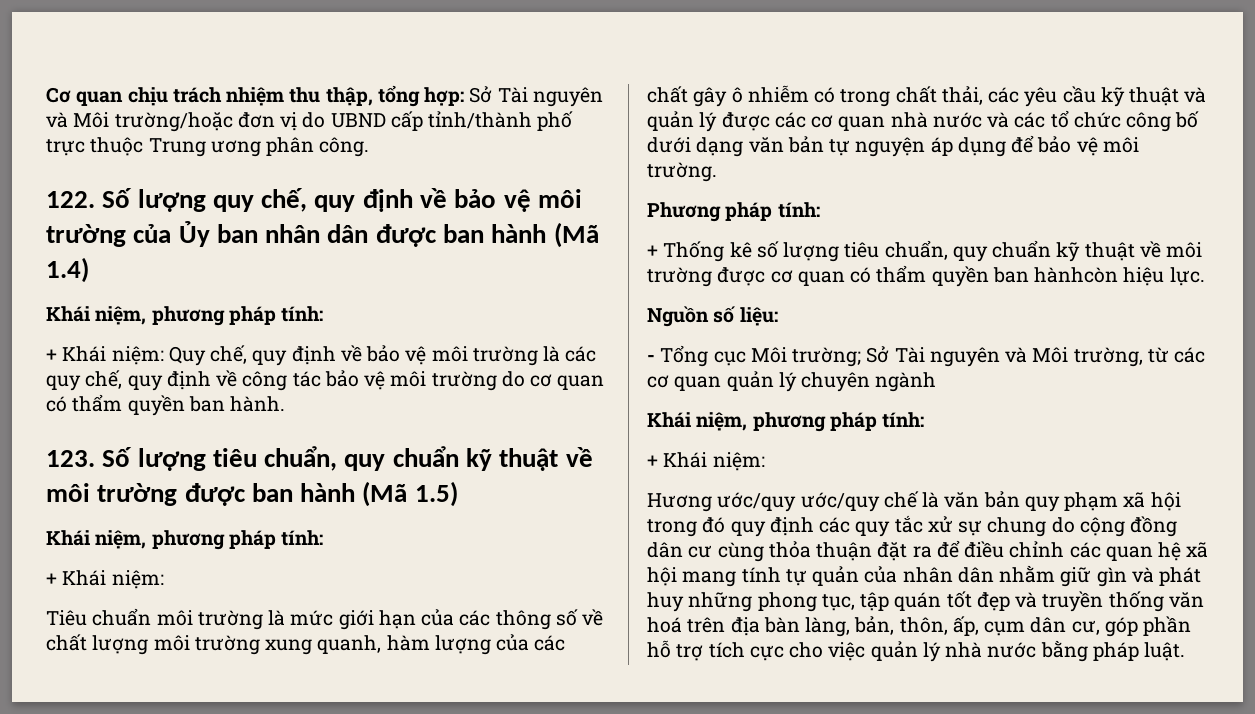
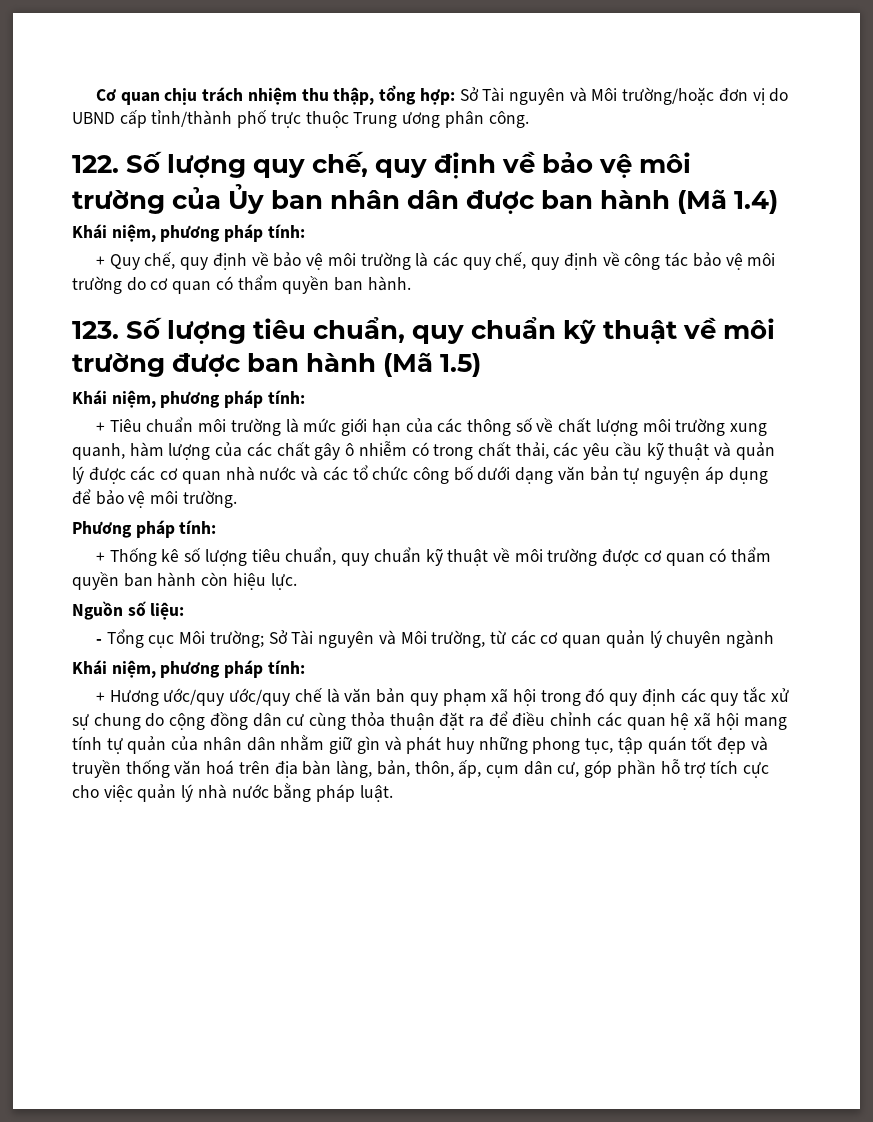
- + Khái niệm: Quy chế, quy định về bảo vệ môi trường là các quy chế, quy định về công tác bảo vệ môi trường do cơ quan có thẩm quyền ban hành.
+ + Quy chế, quy định về bảo vệ môi trường là các quy chế, quy định về công tác bảo vệ môi trường do cơ quan có thẩm quyền ban hành.
  123. Số lượng tiêu chuẩn, quy chuẩn kỹ thuật về môi trường được ban hành (Mã 1.5)
  Khái niệm, phương pháp tính:
- + Khái niệm:
- Tiêu chuẩn môi trường là mức giới hạn của các thông số về chất lượng môi trường xung quanh, hàm lượng của các chất gây ô nhiễm có trong chất thải, các yêu cầu kỹ thuật và quản lý được các cơ quan nhà nước và các tổ chức công bố dưới dạng văn bản tự nguyện áp dụng để bảo vệ môi trường.
+ + Tiêu chuẩn môi trường là mức giới hạn của các thông số về chất lượng môi trường xung quanh, hàm lượng của các chất gây ô nhiễm có trong chất thải, các yêu cầu kỹ thuật và quản lý được các cơ quan nhà nước và các tổ chức công bố dưới dạng văn bản tự nguyện áp dụng để bảo vệ môi trường.
- + Thống kê số lượng tiêu chuẩn, quy chuẩn kỹ thuật về môi trường được cơ quan có thẩm quyền ban hànhcòn hiệu lực.
+ + Thống kê số lượng tiêu chuẩn, quy chuẩn kỹ thuật về môi trường được cơ quan có thẩm quyền ban hành còn hiệu lực.
  Sở Tài nguyên và Môi trường, từ các cơ quan quản lý chuyên ngành
  Khái niệm, phương pháp tính:
- + Khái niệm:
- Hương ước/quy ước/quy chế là văn bản quy phạm xã hội trong đó quy định các quy tắc xử sự chung do cộng đồng dân cư cùng thỏa thuận đặt ra để điều chỉnh các quan hệ xã hội mang tính tự quản của nhân dân nhằm giữ gìn và phát huy những phong tục, tập quán tốt đẹp và truyền thống văn hoá trên địa bàn làng, bản, thôn, ấp, cụm dân cư, góp phần hỗ trợ tích cực cho việc quản lý nhà nước bằng pháp luật.
+ + Hương ước/quy ước/quy chế là văn bản quy phạm xã hội trong đó quy định các quy tắc xử sự chung do cộng đồng dân cư cùng thỏa thuận đặt ra để điều chỉnh các quan hệ xã hội mang tính tự quản của nhân dân nhằm giữ gìn và phát huy những phong tục, tập quán tốt đẹp và truyền thống văn hoá trên địa bàn làng, bản, thôn, ấp, cụm dân cư, góp phần hỗ trợ tích cực cho việc quản lý nhà nước bằng pháp luật.

